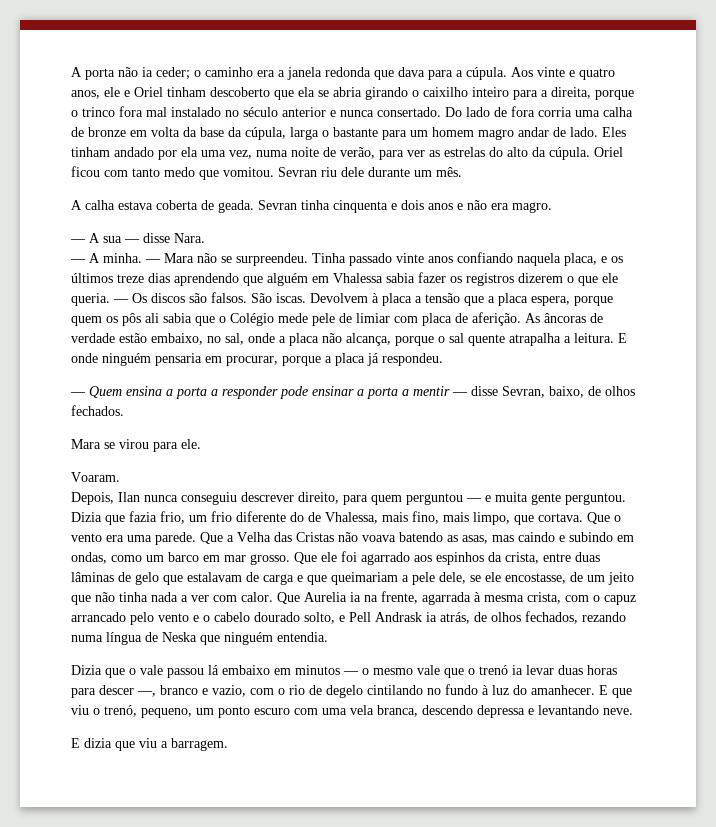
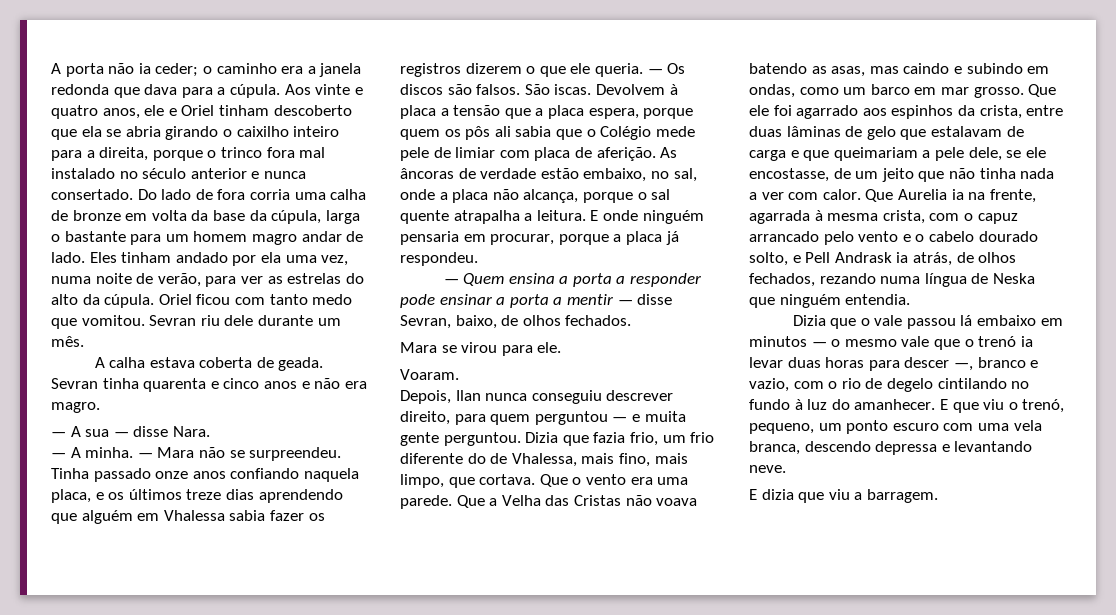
- Sevran tinha cinquenta e dois anos e não era magro.
+ Sevran tinha quarenta e cinco anos e não era magro.
- Tinha passado vinte anos confiando naquela placa, e os últimos treze dias aprendendo que alguém em Vhalessa sabia fazer os registros dizerem o que ele queria.
+ Tinha passado onze anos confiando naquela placa, e os últimos treze dias aprendendo que alguém em Vhalessa sabia fazer os registros dizerem o que ele queria.

